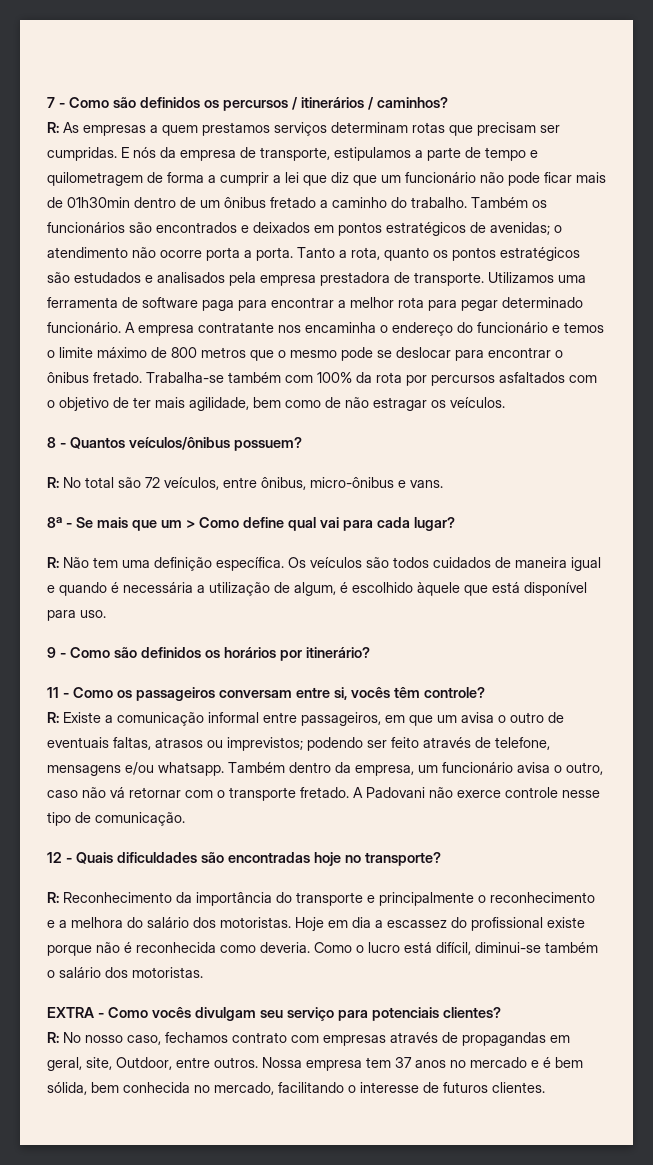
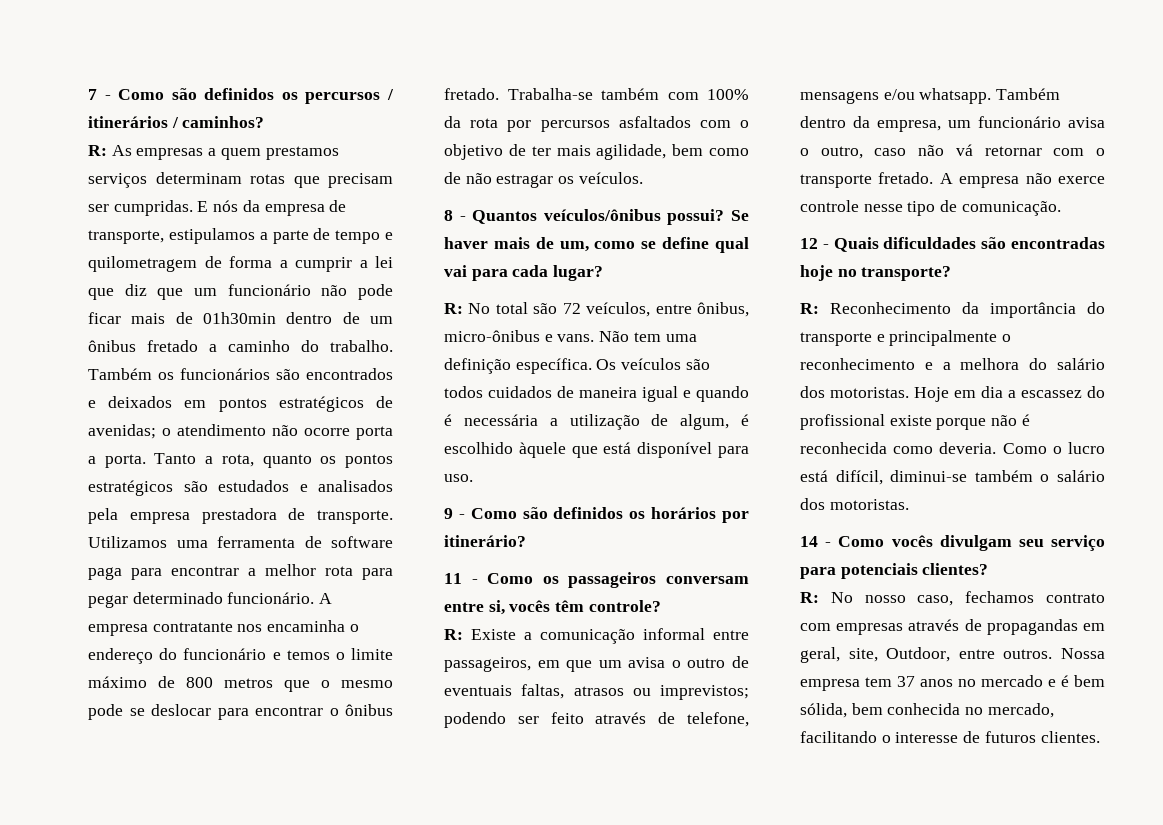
- 8 - Quantos veículos/ônibus possuem?
+ 8 - Quantos veículos/ônibus possui? Se haver mais de um, como se define qual vai para cada lugar?
- R: No total são 72 veículos, entre ônibus, micro-ônibus e vans.
- 8ª - Se mais que um > Como define qual vai para cada lugar?
- R: Não tem uma definição específica.
+ R: No total são 72 veículos, entre ônibus, micro-ônibus e vans. Não tem uma definição específica.
- A Padovani não exerce controle nesse tipo de comunicação.
+ A empresa não exerce controle nesse tipo de comunicação.
- EXTRA - Como vocês divulgam seu serviço para potenciais clientes?
+ 14 - Como vocês divulgam seu serviço para potenciais clientes?

